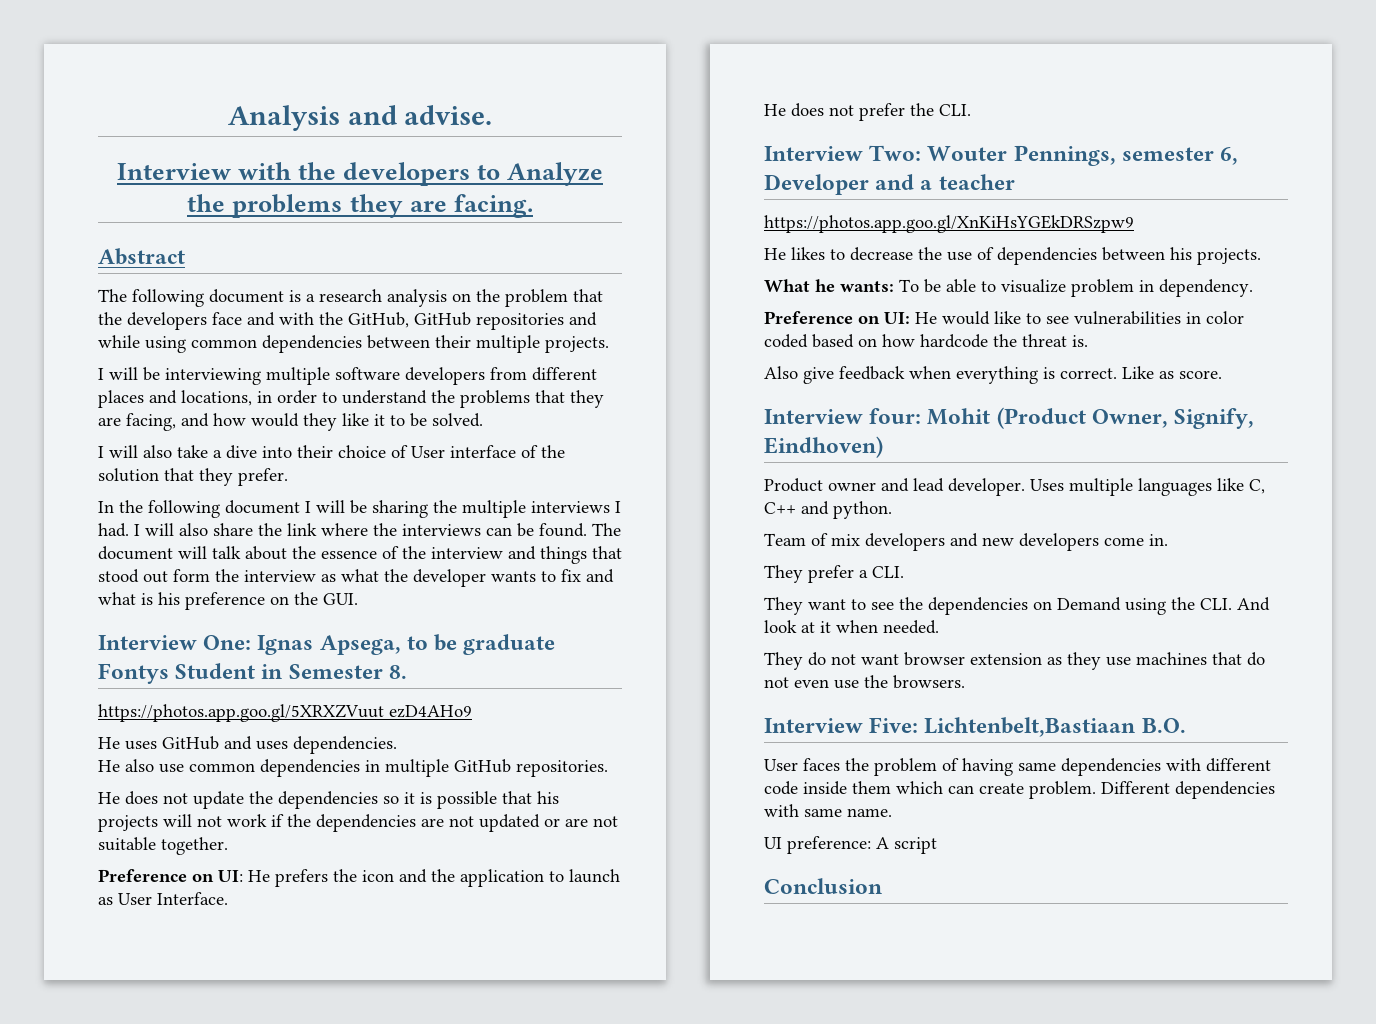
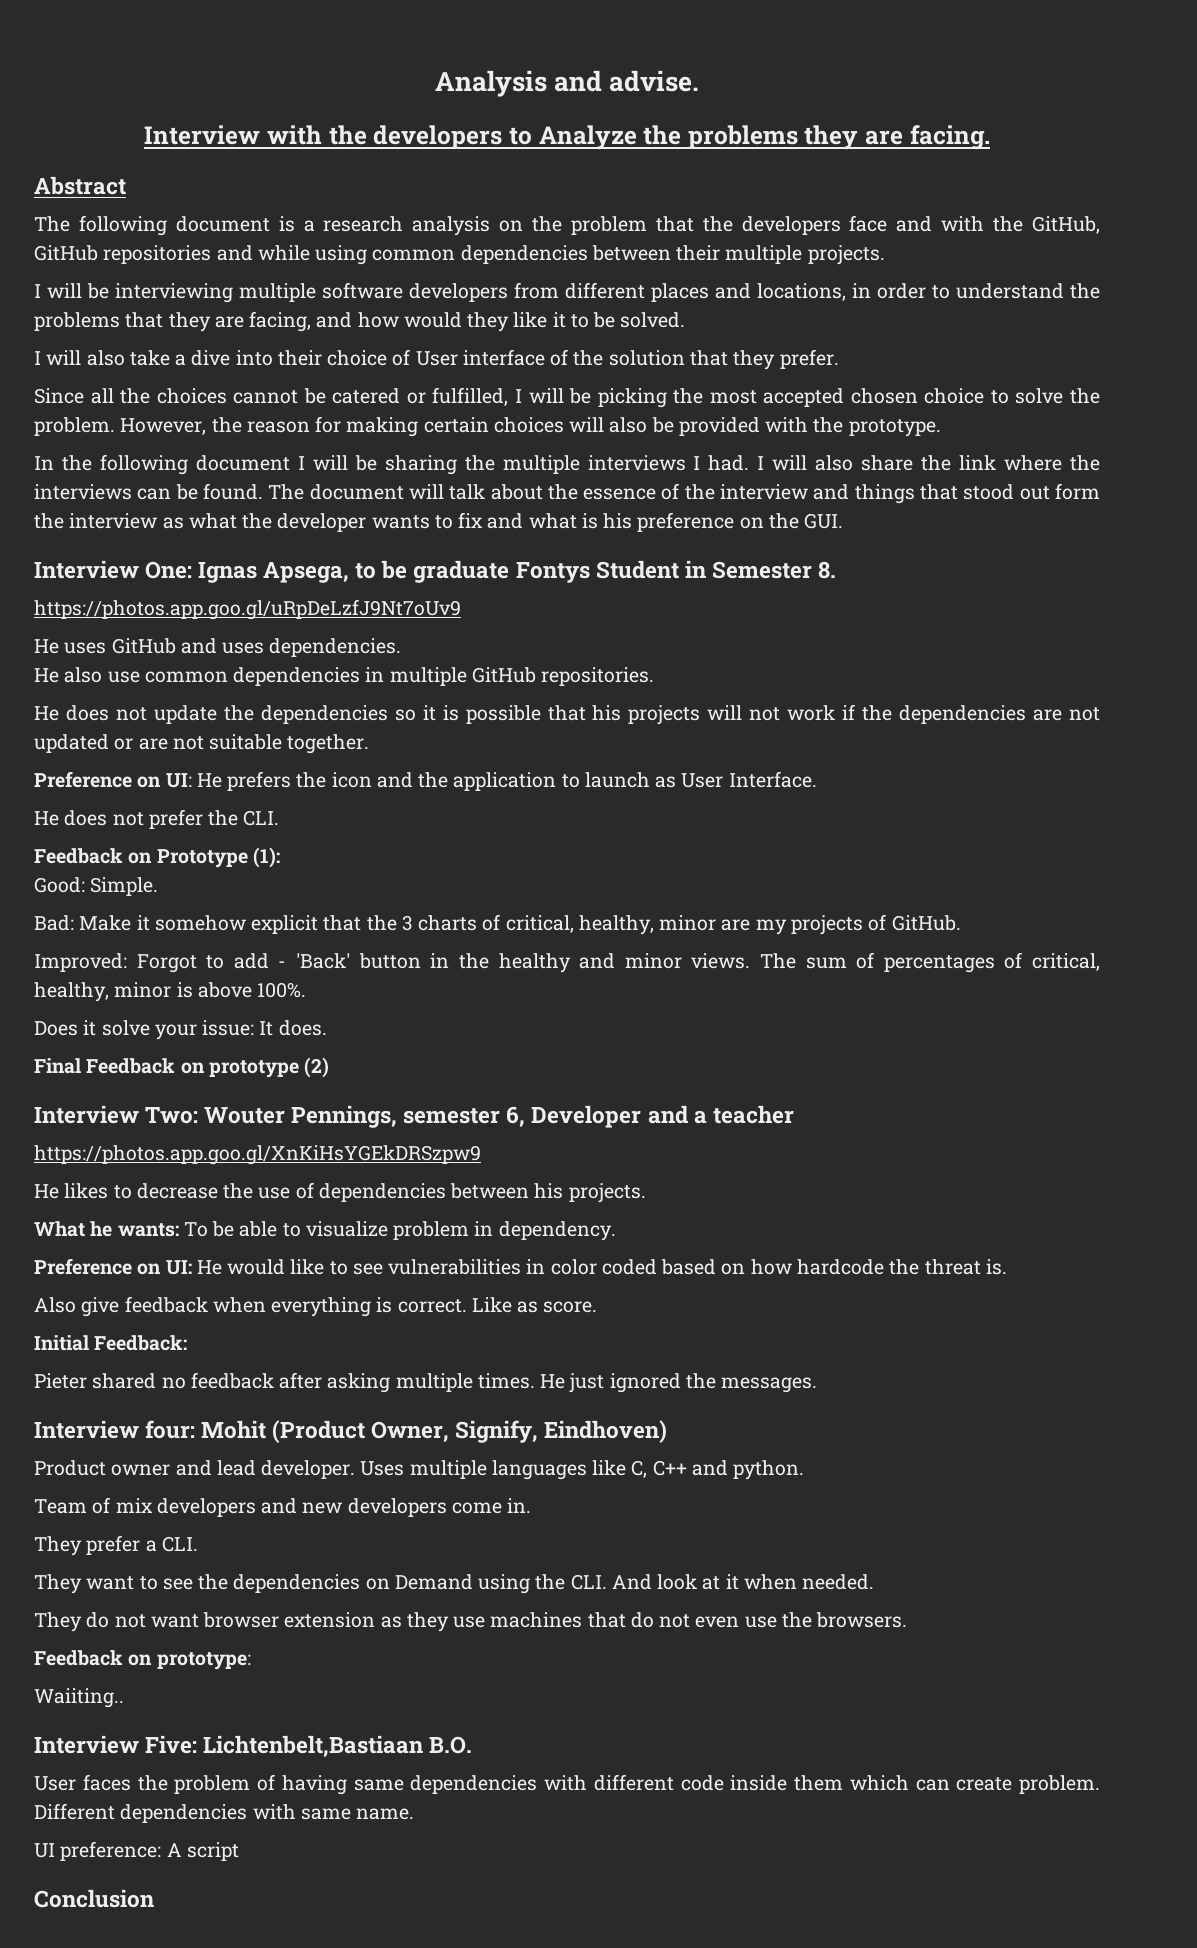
+ Since all the choices cannot be catered or fulfilled, I will be picking the most accepted chosen choice to solve the problem. However, the reason for making certain choices will also be provided with the prototype.
- https://photos.app.goo.gl/5XRXZVuut ezD4AHo9
+ https://photos.app.goo.gl/uRpDeLzfJ9Nt7oUv9
+ Feedback on Prototype (1):
+ Good: Simple.
+ Bad: Make it somehow explicit that the 3 charts of critical, healthy, minor are my projects of GitHub.
+ Improved: Forgot to add - 'Back' button in the healthy and minor views. The sum of percentages of critical, healthy, minor is above 100%.
+ Does it solve your issue: It does.
+ Final Feedback on prototype (2)
+ Initial Feedback:
+ Pieter shared no feedback after asking multiple times. He just ignored the messages.
+ Feedback on prototype:
+ Waiiting..

